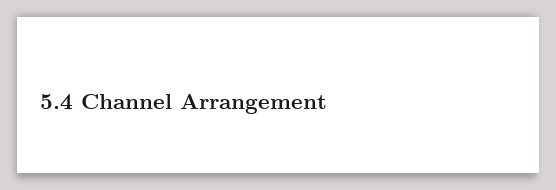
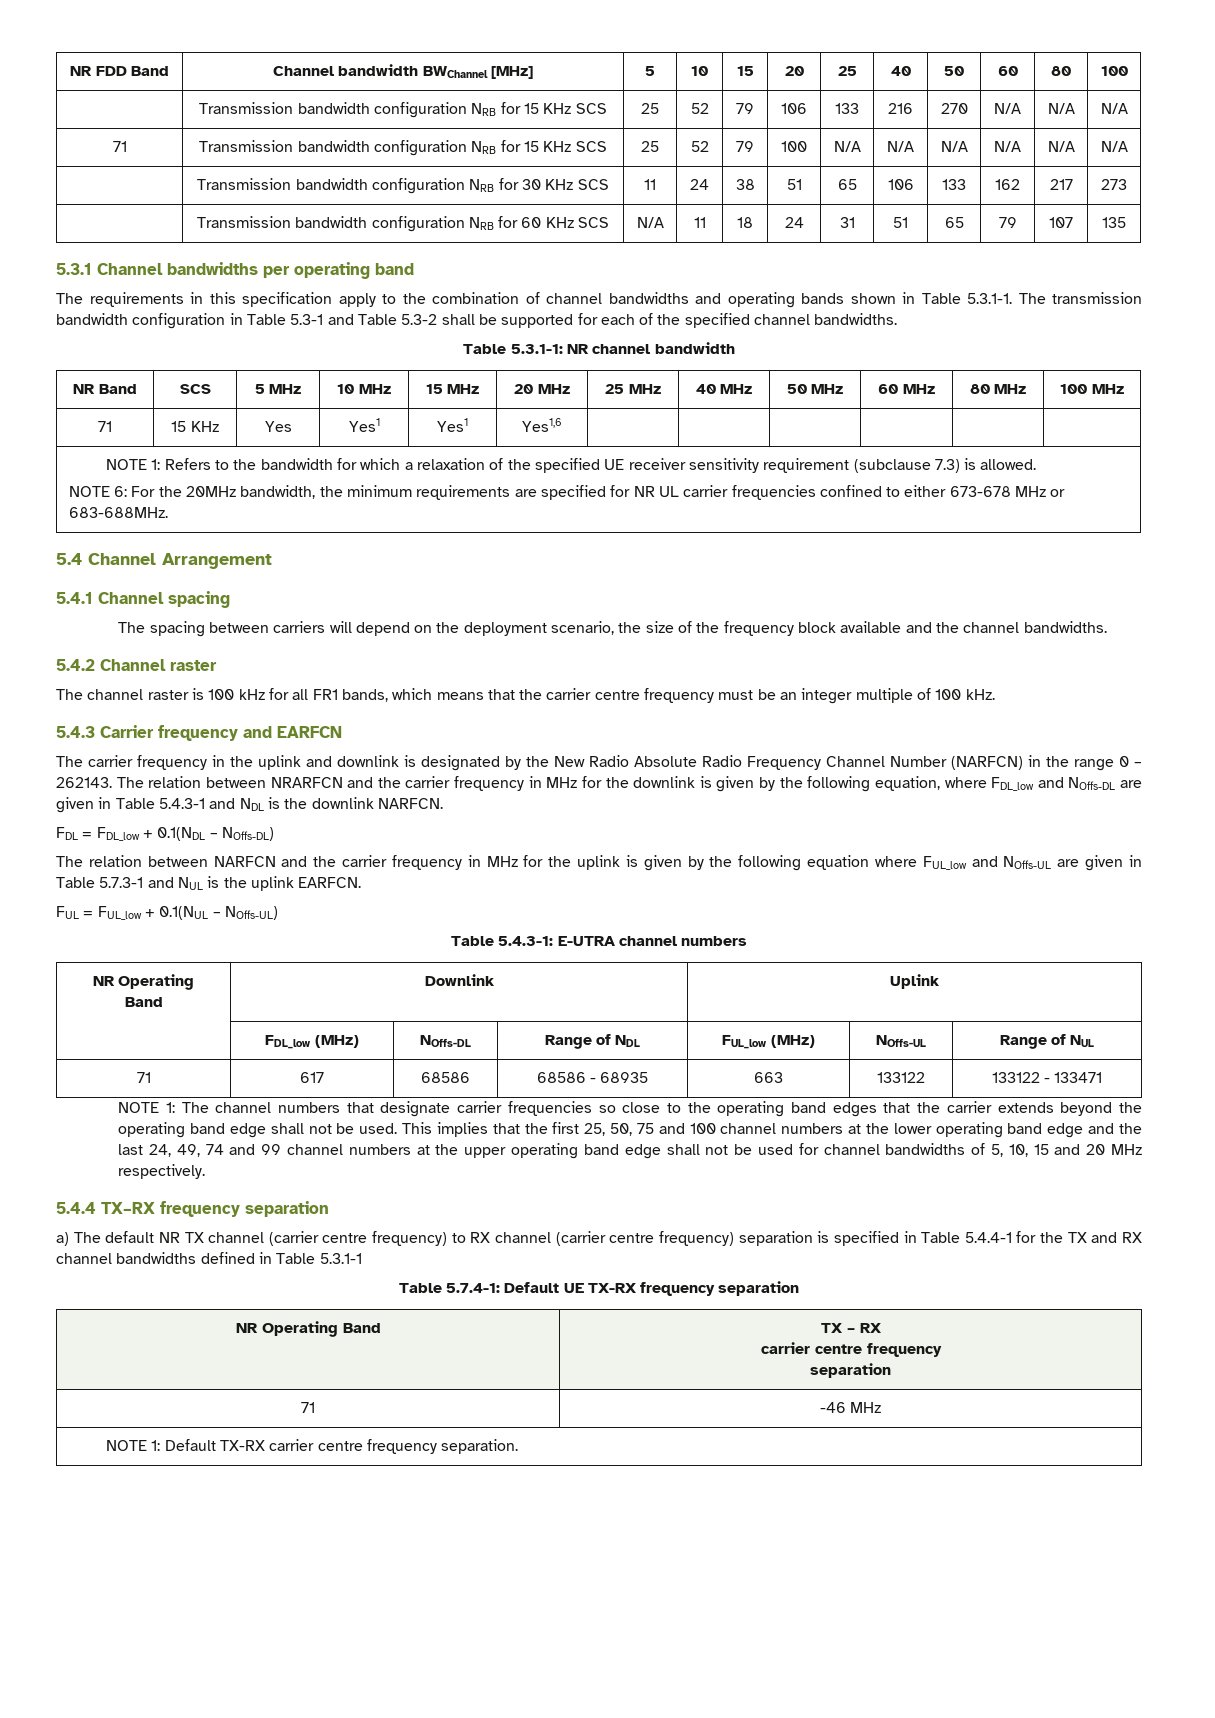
+ NR FDD Band | Channel bandwidth BWChannel [MHz] | 5 | 10 | 15 | 20 | 25 | 40 | 50 | 60 | 80 | 100
+ | Transmission bandwidth configuration NRB for 15 KHz SCS | 25 | 52 | 79 | 106 | 133 | 216 | 270 | N/A | N/A | N/A
+ 71 | Transmission bandwidth configuration NRB for 15 KHz SCS | 25 | 52 | 79 | 100 | N/A | N/A | N/A | N/A | N/A | N/A
+ | Transmission bandwidth configuration NRB for 30 KHz SCS | 11 | 24 | 38 | 51 | 65 | 106 | 133 | 162 | 217 | 273
+ | Transmission bandwidth configuration NRB for 60 KHz SCS | N/A | 11 | 18 | 24 | 31 | 51 | 65 | 79 | 107 | 135
+ 5.3.1 Channel bandwidths per operating band
+ The requirements in this specification apply to the combination of channel bandwidths and operating bands shown in Table 5.3.1-1. The transmission bandwidth configuration in Table 5.3-1 and Table 5.3-2 shall be supported for each of the specified channel bandwidths.
+ Table 5.3.1-1: NR channel bandwidth
+ NR Band | SCS | 5 MHz | 10 MHz | 15 MHz | 20 MHz | 25 MHz | 40 MHz | 50 MHz | 60 MHz | 80 MHz | 100 MHz
+ 71 | 15 KHz | Yes | Yes1 | Yes1 | Yes1,6 | | | | | |
+ NOTE 1: Refers to the bandwidth for which a relaxation of the specified UE receiver sensitivity requirement (subclause 7.3) is allowed.
+ NOTE 6: For the 20MHz bandwidth, the minimum requirements are specified for NR UL carrier frequencies confined to either 673-678 MHz or 683-688MHz.
  5.4 Channel Arrangement
+ 5.4.1 Channel spacing
+ The spacing between carriers will depend on the deployment scenario, the size of the frequency block available and the channel bandwidths.
+ 5.4.2 Channel raster
+ The channel raster is 100 kHz for all FR1 bands, which means that the carrier centre frequency must be an integer multiple of 100 kHz.
+ 5.4.3 Carrier frequency and EARFCN
+ The carrier frequency in the uplink and downlink is designated by the New Radio Absolute Radio Frequency Channel Number (NARFCN) in the range 0 – 262143. The relation between NRARFCN and the carrier frequency in MHz for the downlink is given by the following equation, where FDL_low and NOffs-DL are given in Table 5.4.3-1 and NDL is the downlink NARFCN.
+ FDL = FDL_low + 0.1(NDL – NOffs-DL)
+ The relation between NARFCN and the carrier frequency in MHz for the uplink is given by the following equation where FUL_low and NOffs-UL are given in Table 5.7.3-1 and NUL is the uplink EARFCN.
+ FUL = FUL_low + 0.1(NUL – NOffs-UL)
+ Table 5.4.3-1: E-UTRA channel numbers
+ NR Operating
+ Band | Downlink | Uplink
+ | FDL_low (MHz) | NOffs-DL | Range of NDL | FUL_low (MHz) | NOffs-UL | Range of NUL
+ 71 | 617 | 68586 | 68586 - 68935 | 663 | 133122 | 133122 - 133471
+ NOTE 1: The channel numbers that designate carrier frequencies so close to the operating band edges that the carrier extends beyond the operating band edge shall not be used. This implies that the first 25, 50, 75 and 100 channel numbers at the lower operating band edge and the last 24, 49, 74 and 99 channel numbers at the upper operating band edge shall not be used for channel bandwidths of 5, 10, 15 and 20 MHz respectively.
+ 5.4.4 TX–RX frequency separation
+ a) The default NR TX channel (carrier centre frequency) to RX channel (carrier centre frequency) separation is specified in Table 5.4.4-1 for the TX and RX channel bandwidths defined in Table 5.3.1-1
+ Table 5.7.4-1: Default UE TX-RX frequency separation
+ NR Operating Band | TX – RX
+ carrier centre frequency
+ separation
+ 71 | -46 MHz
+ NOTE 1: Default TX-RX carrier centre frequency separation.

